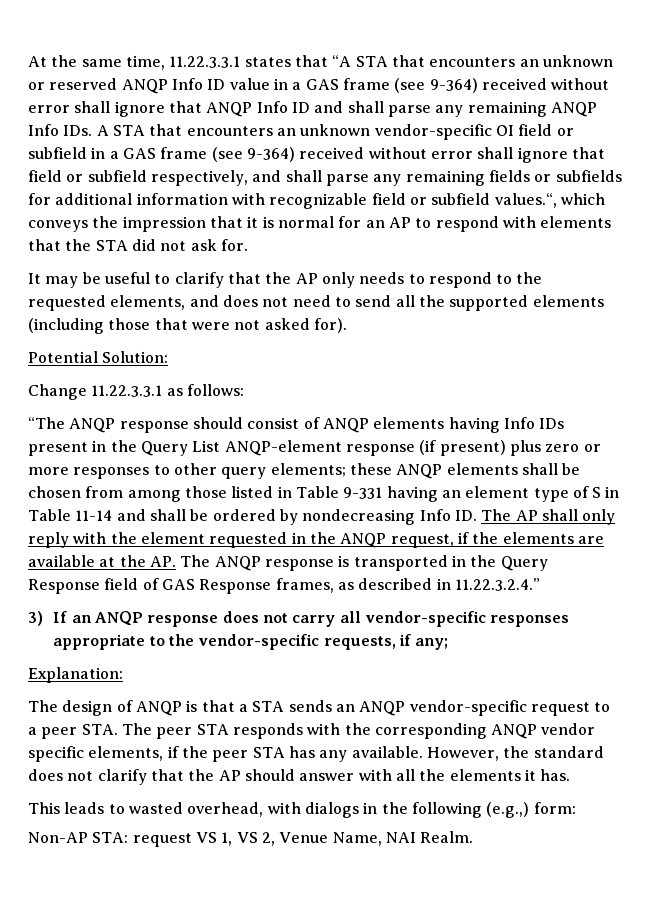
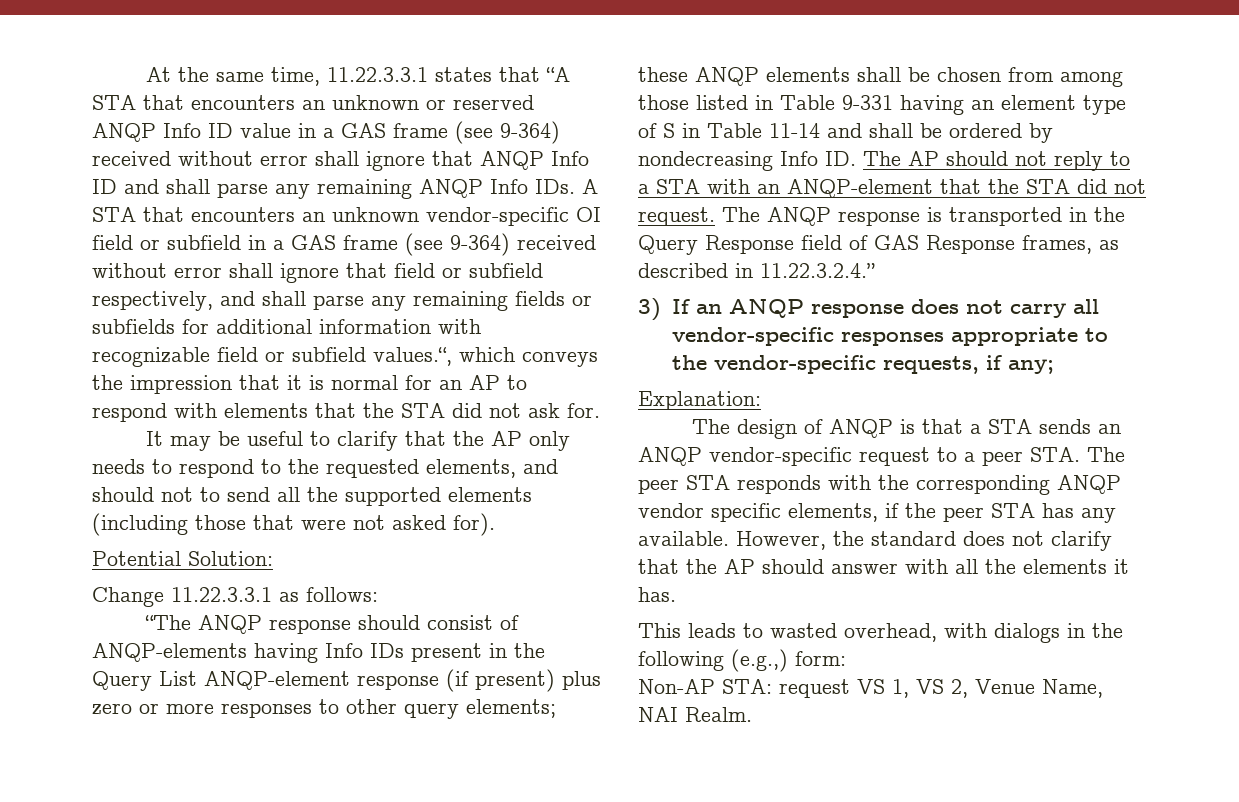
- It may be useful to clarify that the AP only needs to respond to the requested elements, and does not need to send all the supported elements (including those that were not asked for).
+ It may be useful to clarify that the AP only needs to respond to the requested elements, and should not to send all the supported elements (including those that were not asked for).
- “The ANQP response should consist of ANQP elements having Info IDs present in the Query List ANQP-element response (if present) plus zero or more responses to other query elements;
+ “The ANQP response should consist of ANQP-elements having Info IDs present in the Query List ANQP-element response (if present) plus zero or more responses to other query elements;
- these ANQP elements shall be chosen from among those listed in Table 9-331 having an element type of S in Table 11-14 and shall be ordered by nondecreasing Info ID. The AP shall only reply with the element requested in the ANQP request, if the elements are available at the AP. The ANQP response is transported in the Query Response field of GAS Response frames, as described in 11.22.3.2.4.”
+ these ANQP elements shall be chosen from among those listed in Table 9-331 having an element type of S in Table 11-14 and shall be ordered by nondecreasing Info ID. The AP should not reply to a STA with an ANQP-element that the STA did not request. The ANQP response is transported in the Query Response field of GAS Response frames, as described in 11.22.3.2.4.”

